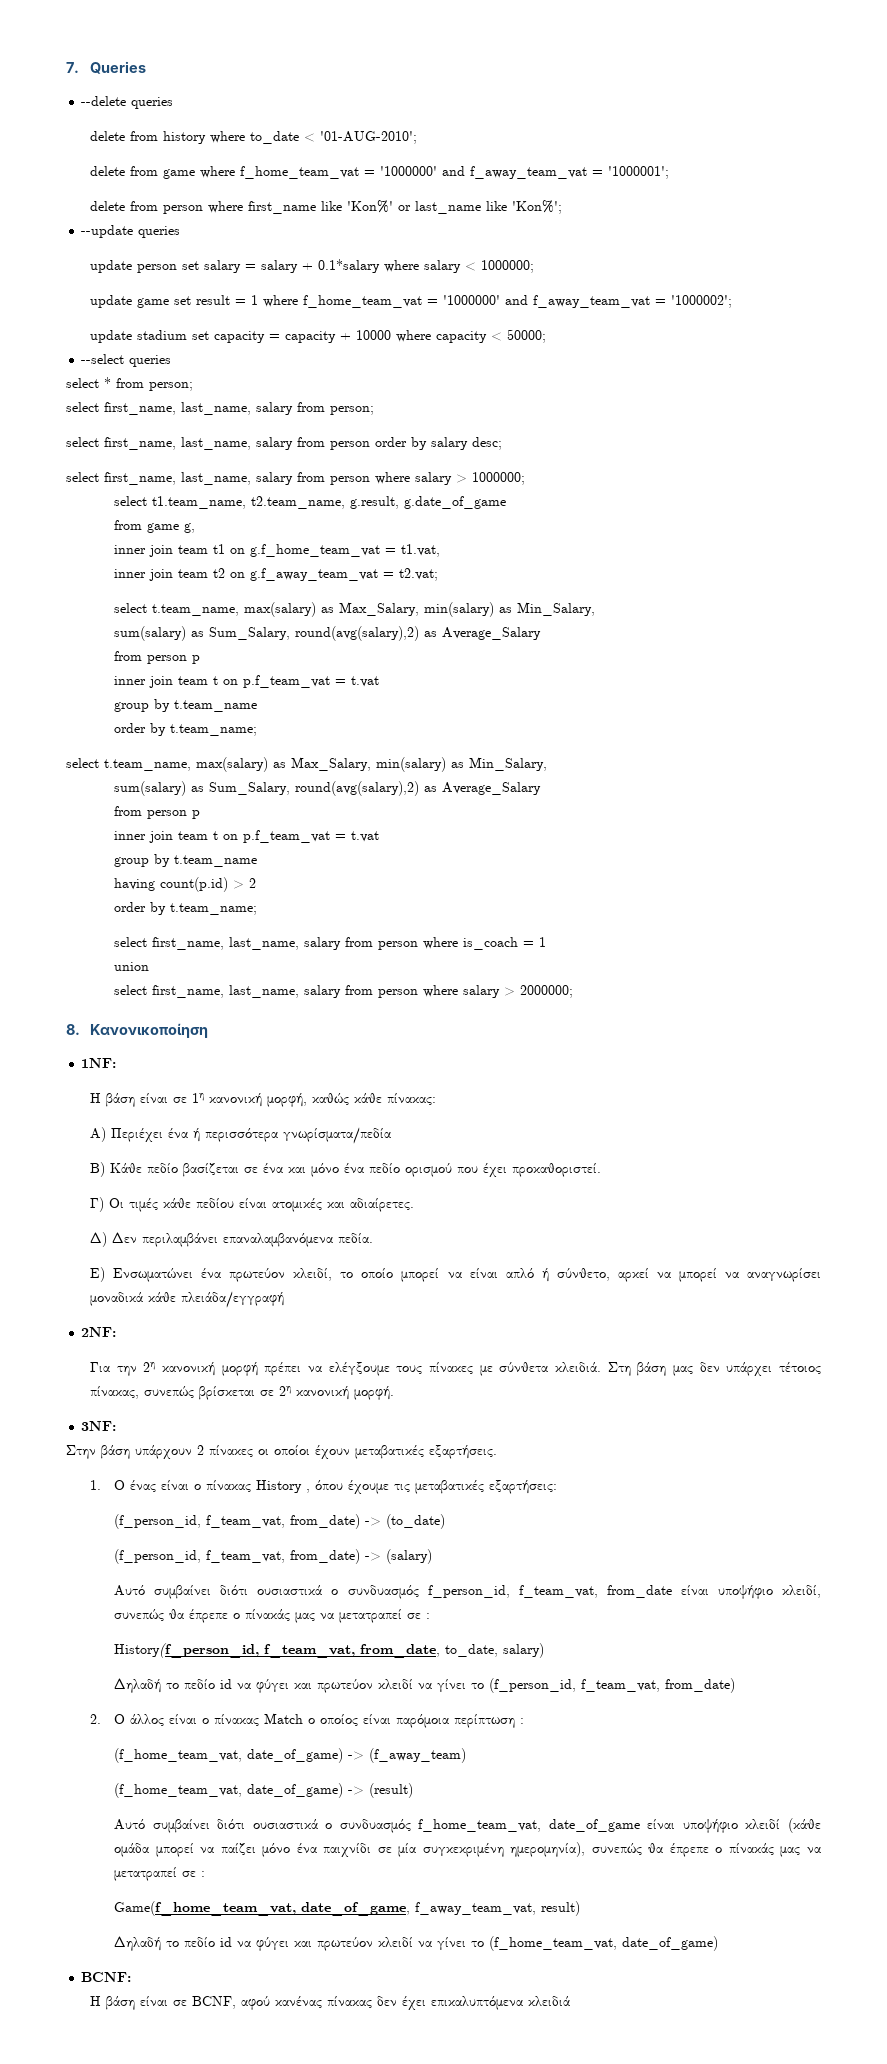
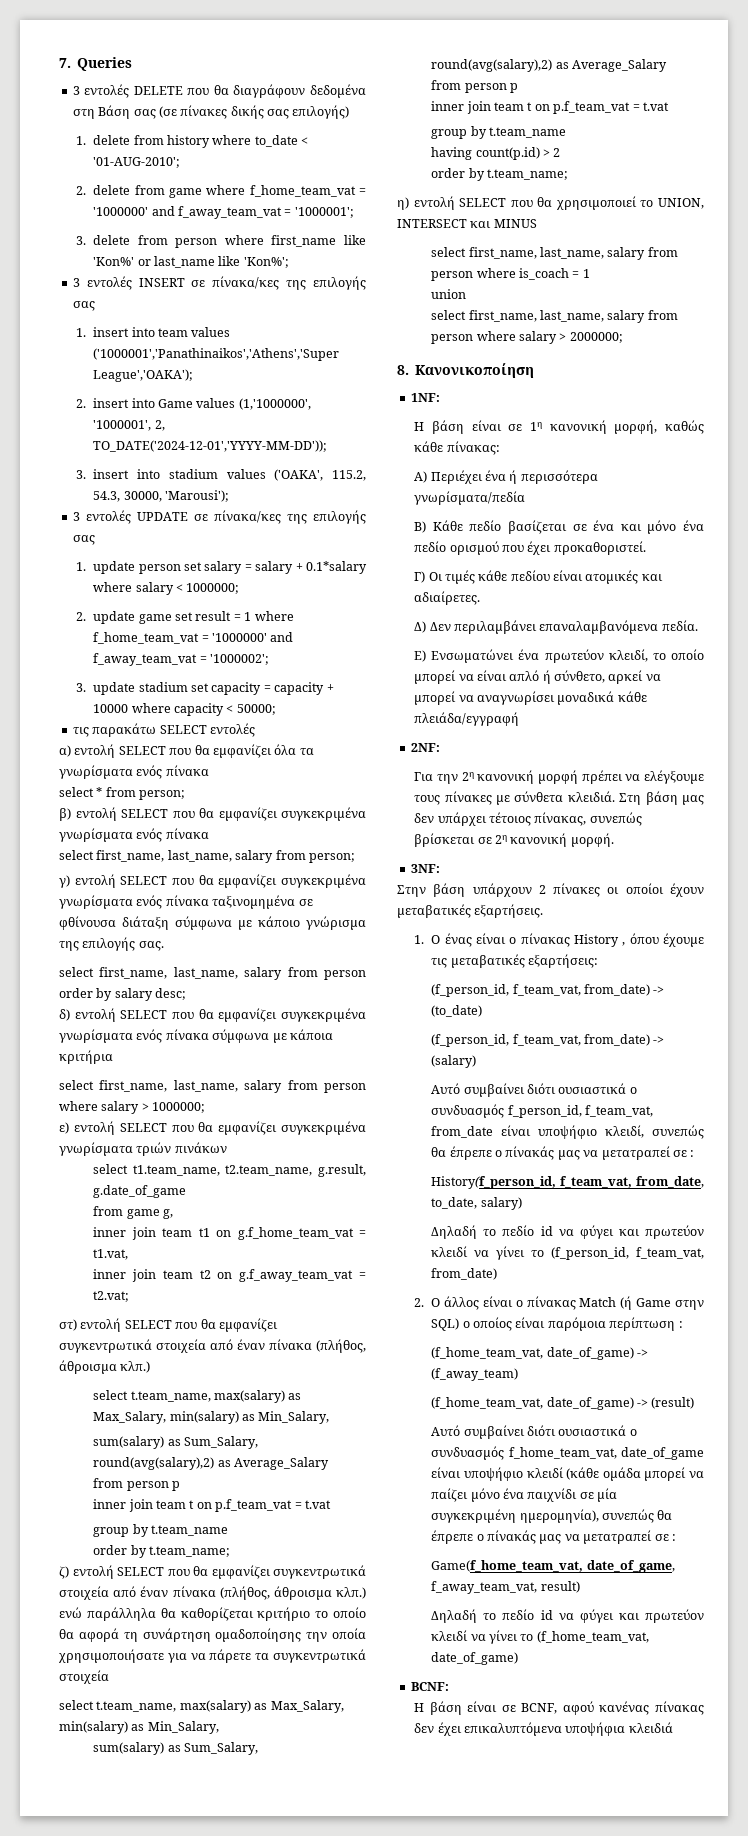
- --delete queries
- delete from history where to_date < '01-AUG-2010';
+ 3 εντολές DELETE που θα διαγράφουν δεδομένα στη Βάση σας (σε πίνακες δικής σας επιλογής)
+ 1. delete from history where to_date < '01-AUG-2010';
- delete from game where f_home_team_vat = '1000000' and f_away_team_vat = '1000001';
+ 2. delete from game where f_home_team_vat = '1000000' and f_away_team_vat = '1000001';
- delete from person where first_name like 'Kon%' or last_name like 'Kon%';
+ 3. delete from person where first_name like 'Kon%' or last_name like 'Kon%';
- --update queries
- update person set salary = salary + 0.1*salary where salary < 1000000;
+ 3 εντολές INSERT σε πίνακα/κες της επιλογής σας
+ 1. insert into team values ('1000001','Panathinaikos','Athens','Super League','OAKA');
+ 2. insert into Game values (1,'1000000', '1000001', 2, TO_DATE('2024-12-01','YYYY-MM-DD'));
+ 3. insert into stadium values ('OAKA', 115.2, 54.3, 30000, 'Marousi');
+ 3 εντολές UPDATE σε πίνακα/κες της επιλογής σας
+ 1. update person set salary = salary + 0.1*salary where salary < 1000000;
- update game set result = 1 where f_home_team_vat = '1000000' and f_away_team_vat = '1000002';
+ 2. update game set result = 1 where f_home_team_vat = '1000000' and f_away_team_vat = '1000002';
- update stadium set capacity = capacity + 10000 where capacity < 50000;
+ 3. update stadium set capacity = capacity + 10000 where capacity < 50000;
- --select queries
+ τις παρακάτω SELECT εντολές
+ α) εντολή SELECT που θα εμφανίζει όλα τα γνωρίσματα ενός πίνακα
  select * from person;
+ β) εντολή SELECT που θα εμφανίζει συγκεκριμένα γνωρίσματα ενός πίνακα
+ γ) εντολή SELECT που θα εμφανίζει συγκεκριμένα γνωρίσματα ενός πίνακα ταξινομημένα σε φθίνουσα διάταξη σύμφωνα με κάποιο γνώρισμα της επιλογής σας.
+ δ) εντολή SELECT που θα εμφανίζει συγκεκριμένα γνωρίσματα ενός πίνακα σύμφωνα με κάποια κριτήρια
+ ε) εντολή SELECT που θα εμφανίζει συγκεκριμένα γνωρίσματα τριών πινάκων
+ στ) εντολή SELECT που θα εμφανίζει συγκεντρωτικά στοιχεία από έναν πίνακα (πλήθος, άθροισμα κλπ.)
+ ζ) εντολή SELECT που θα εμφανίζει συγκεντρωτικά στοιχεία από έναν πίνακα (πλήθος, άθροισμα κλπ.) ενώ παράλληλα θα καθορίζεται κριτήριο το οποίο θα αφορά τη συνάρτηση ομαδοποίησης την οποία χρησιμοποιήσατε για να πάρετε τα συγκεντρωτικά στοιχεία
+ η) εντολή SELECT που θα χρησιμοποιεί το UNION, INTERSECT και MINUS
- 2. Ο άλλος είναι ο πίνακας Match ο οποίος είναι παρόμοια περίπτωση :
+ 2. Ο άλλος είναι ο πίνακας Match (ή Game στην SQL) ο οποίος είναι παρόμοια περίπτωση :
- Η βάση είναι σε BCNF, αφού κανένας πίνακας δεν έχει επικαλυπτόμενα κλειδιά
+ Η βάση είναι σε BCNF, αφού κανένας πίνακας δεν έχει επικαλυπτόμενα υποψήφια κλειδιά

